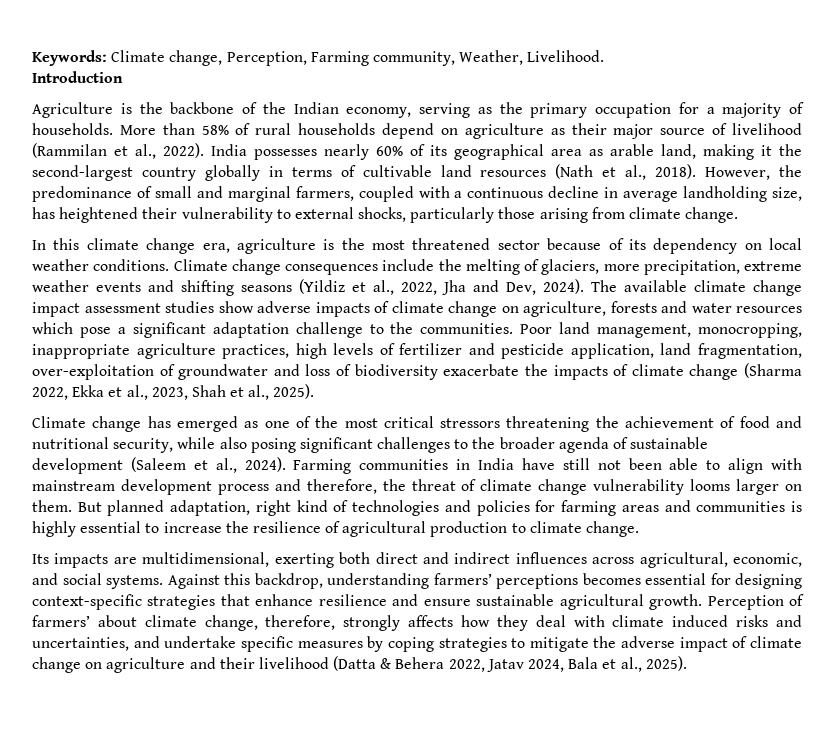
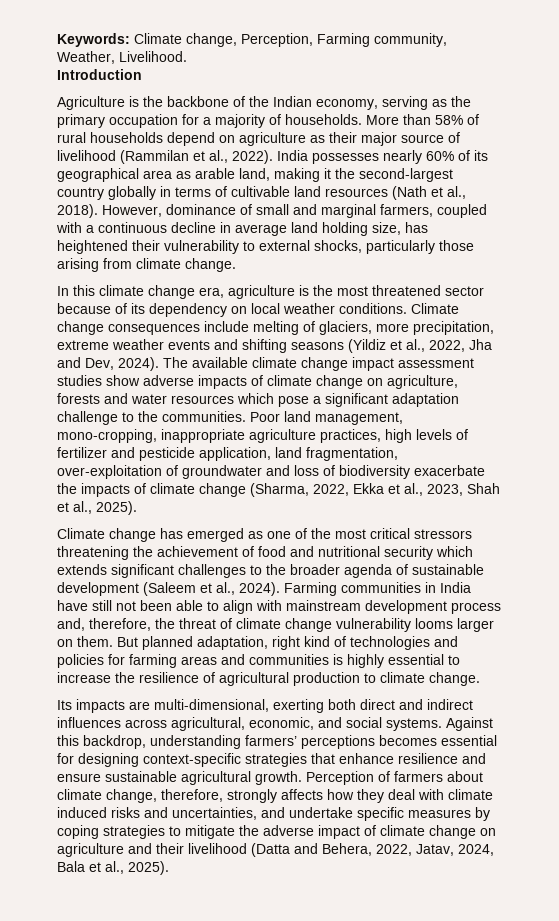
- However, the predominance of small and marginal farmers, coupled with a continuous decline in average landholding size, has heightened their vulnerability to external shocks, particularly those arising from climate change.
+ However, dominance of small and marginal farmers, coupled with a continuous decline in average land holding size, has heightened their vulnerability to external shocks, particularly those arising from climate change.
- Climate change consequences include the melting of glaciers, more precipitation, extreme weather events and shifting seasons (Yildiz et al., 2022, Jha and Dev, 2024).
+ Climate change consequences include melting of glaciers, more precipitation, extreme weather events and shifting seasons (Yildiz et al., 2022, Jha and Dev, 2024).
- Poor land management, monocropping, inappropriate agriculture practices, high levels of fertilizer and pesticide application, land fragmentation, over-exploitation of groundwater and loss of biodiversity exacerbate the impacts of climate change (Sharma 2022, Ekka et al., 2023, Shah et al., 2025).
+ Poor land management, mono-cropping, inappropriate agriculture practices, high levels of fertilizer and pesticide application, land fragmentation, over-exploitation of groundwater and loss of biodiversity exacerbate the impacts of climate change (Sharma, 2022, Ekka et al., 2023, Shah et al., 2025).
- Climate change has emerged as one of the most critical stressors threatening the achievement of food and nutritional security, while also posing significant challenges to the broader agenda of sustainable development (Saleem et al., 2024).
+ Climate change has emerged as one of the most critical stressors threatening the achievement of food and nutritional security which extends significant challenges to the broader agenda of sustainable development (Saleem et al., 2024).
- Farming communities in India have still not been able to align with mainstream development process and therefore, the threat of climate change vulnerability looms larger on them.
+ Farming communities in India have still not been able to align with mainstream development process and, therefore, the threat of climate change vulnerability looms larger on them.
- Its impacts are multidimensional, exerting both direct and indirect influences across agricultural, economic, and social systems.
+ Its impacts are multi-dimensional, exerting both direct and indirect influences across agricultural, economic, and social systems.
- Perception of farmers’ about climate change, therefore, strongly affects how they deal with climate induced risks and uncertainties, and undertake specific measures by coping strategies to mitigate the adverse impact of climate change on agriculture and their livelihood (Datta & Behera 2022, Jatav 2024, Bala et al., 2025).
+ Perception of farmers about climate change, therefore, strongly affects how they deal with climate induced risks and uncertainties, and undertake specific measures by coping strategies to mitigate the adverse impact of climate change on agriculture and their livelihood (Datta and Behera, 2022, Jatav, 2024, Bala et al., 2025).

